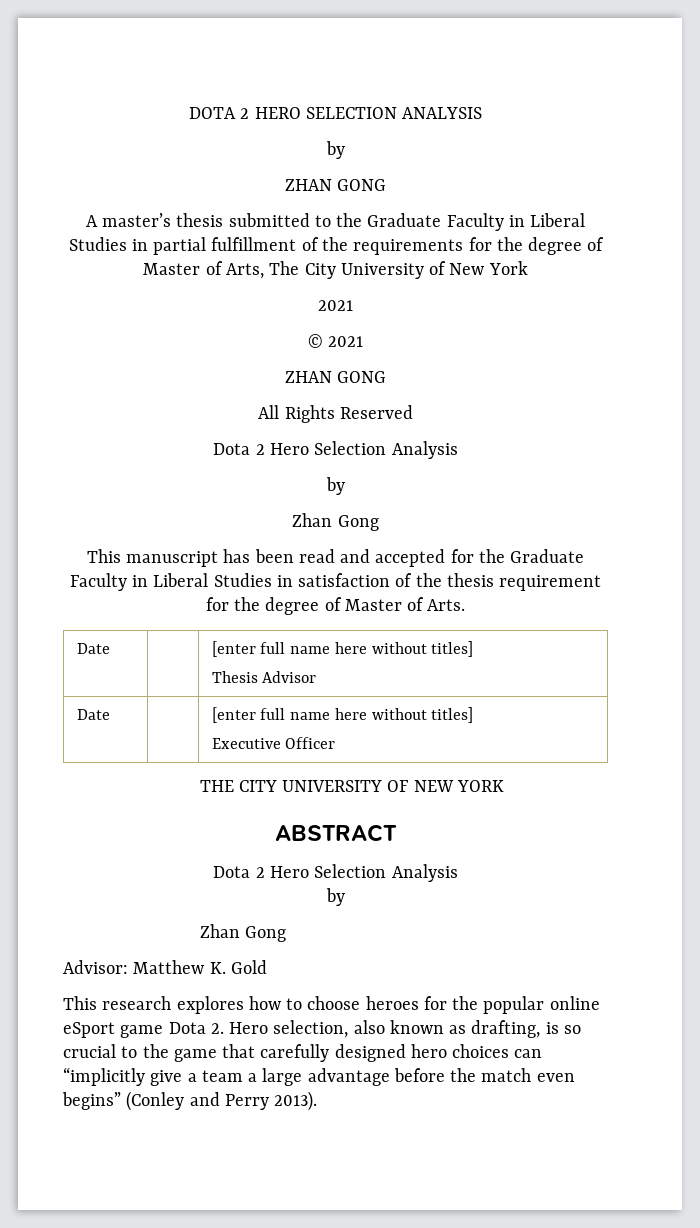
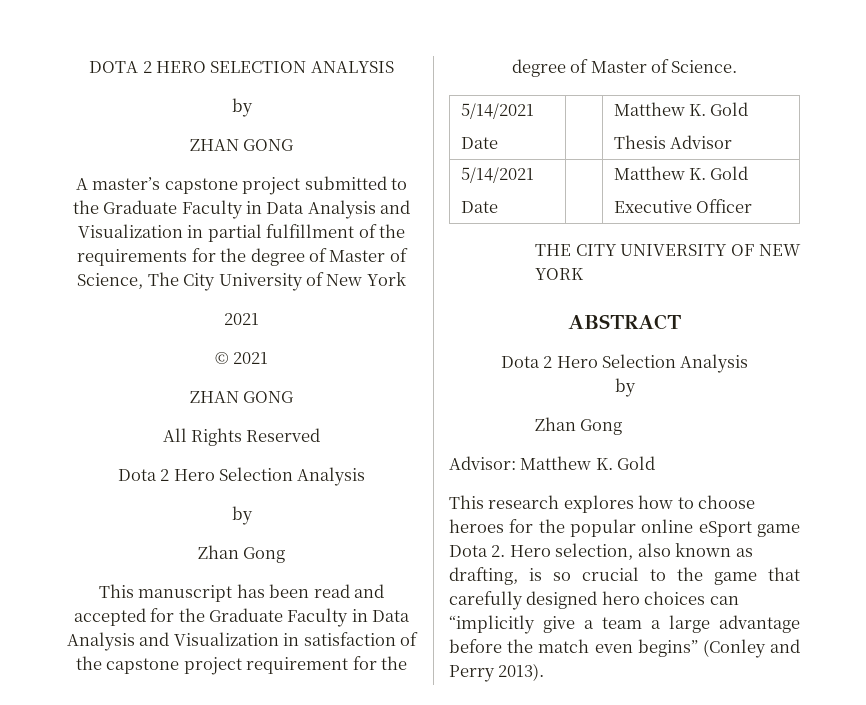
- A master’s thesis submitted to the Graduate Faculty in Liberal Studies in partial fulfillment of the requirements for the degree of Master of Arts, The City University of New York
+ A master’s capstone project submitted to the Graduate Faculty in Data Analysis and Visualization in partial fulfillment of the requirements for the degree of Master of Science, The City University of New York
- This manuscript has been read and accepted for the Graduate Faculty in Liberal Studies in satisfaction of the thesis requirement for the degree of Master of Arts.
- Date | | [enter full name here without titles]
+ This manuscript has been read and accepted for the Graduate Faculty in Data Analysis and Visualization in satisfaction of the capstone project requirement for the degree of Master of Science.
+ 5/14/2021
+ Date | | Matthew K. Gold
  Thesis Advisor
- Date | | [enter full name here without titles]
+ 5/14/2021
+ Date | | Matthew K. Gold

